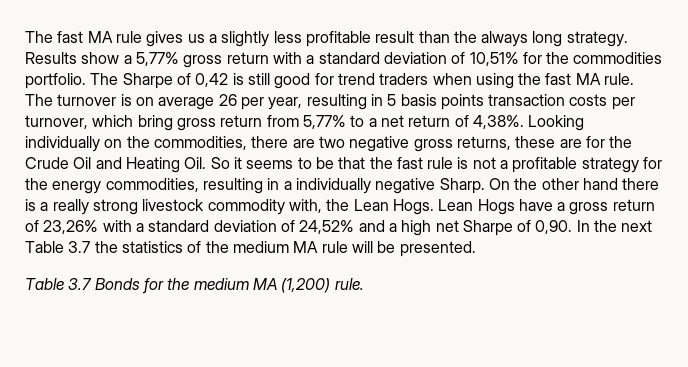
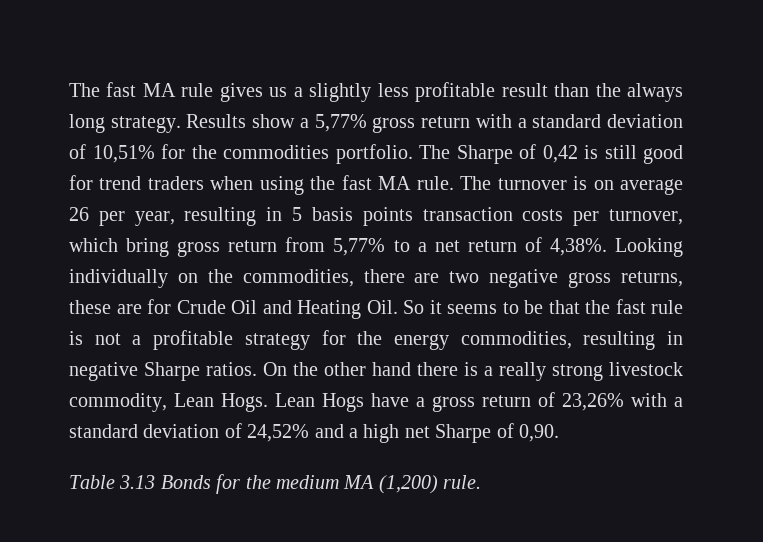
- Looking individually on the commodities, there are two negative gross returns, these are for the Crude Oil and Heating Oil. So it seems to be that the fast rule is not a profitable strategy for the energy commodities, resulting in a individually negative Sharp.
+ Looking individually on the commodities, there are two negative gross returns, these are for Crude Oil and Heating Oil. So it seems to be that the fast rule is not a profitable strategy for the energy commodities, resulting in negative Sharpe ratios.
- On the other hand there is a really strong livestock commodity with, the Lean Hogs.
+ On the other hand there is a really strong livestock commodity, Lean Hogs.
- Lean Hogs have a gross return of 23,26% with a standard deviation of 24,52% and a high net Sharpe of 0,90. In the next Table 3.7 the statistics of the medium MA rule will be presented.
- Table 3.7 Bonds for the medium MA (1,200) rule.
+ Lean Hogs have a gross return of 23,26% with a standard deviation of 24,52% and a high net Sharpe of 0,90.
+ Table 3.13 Bonds for the medium MA (1,200) rule.

